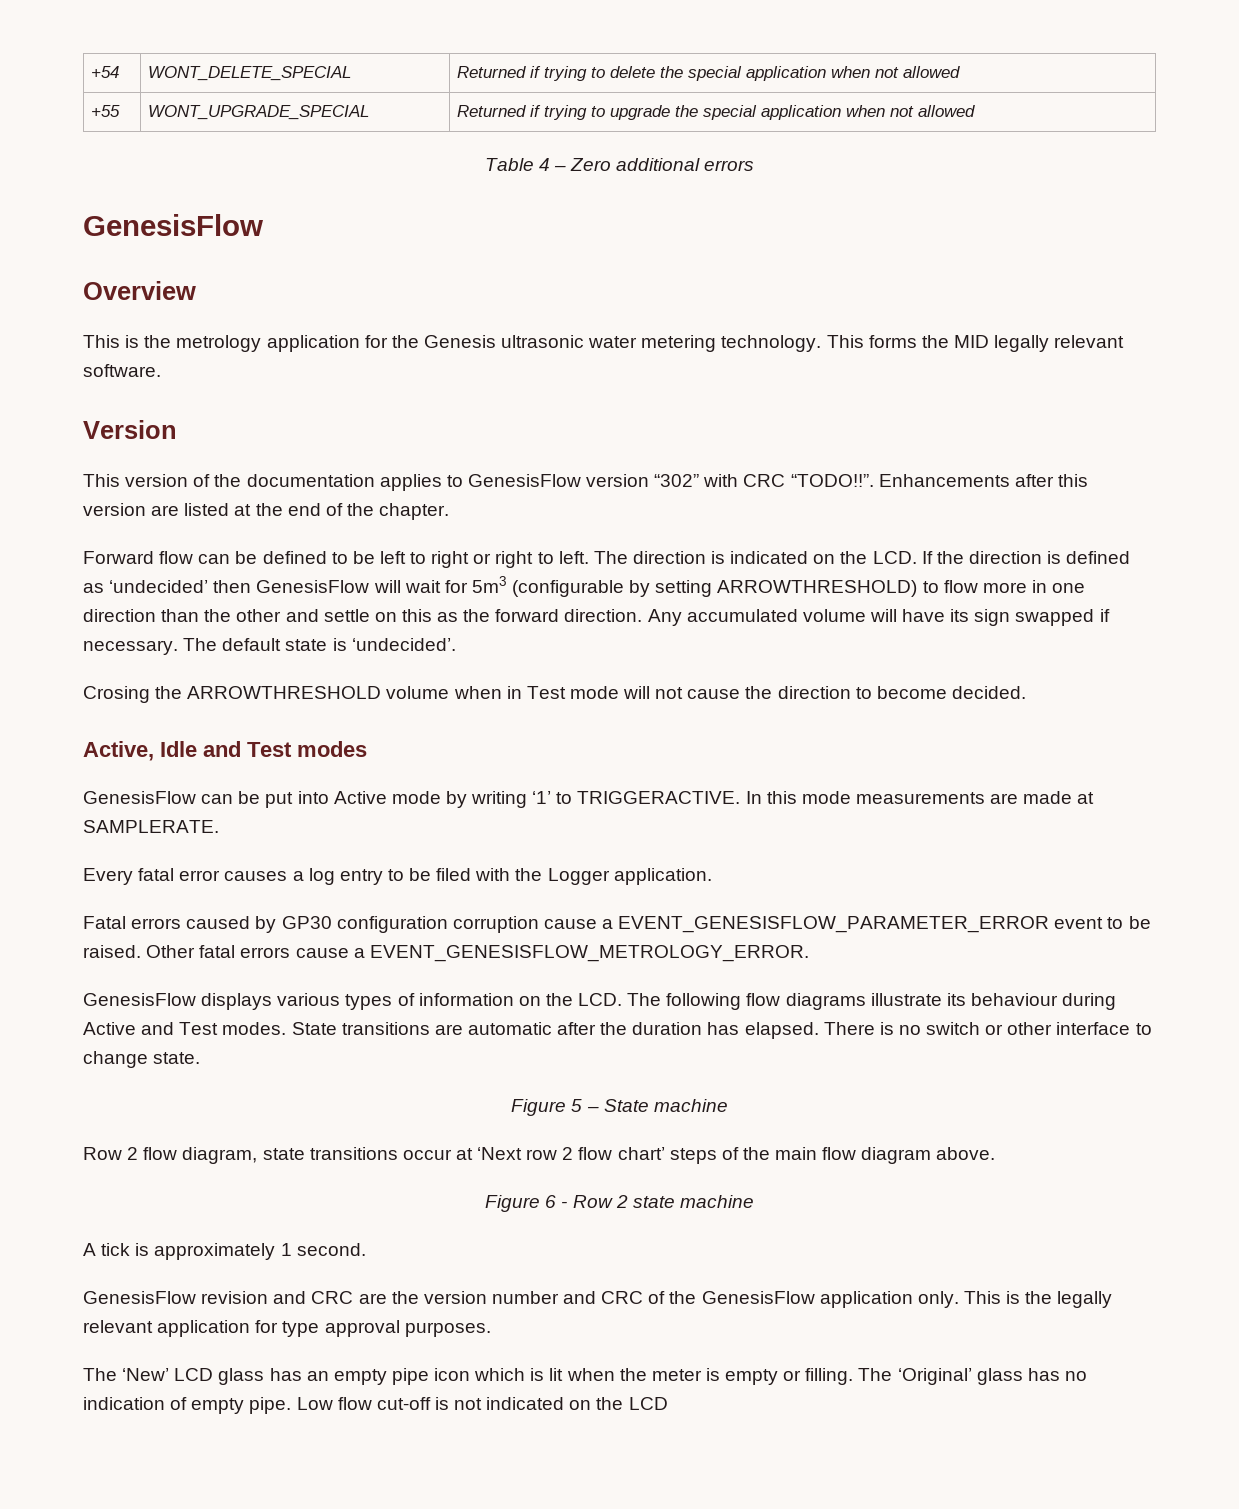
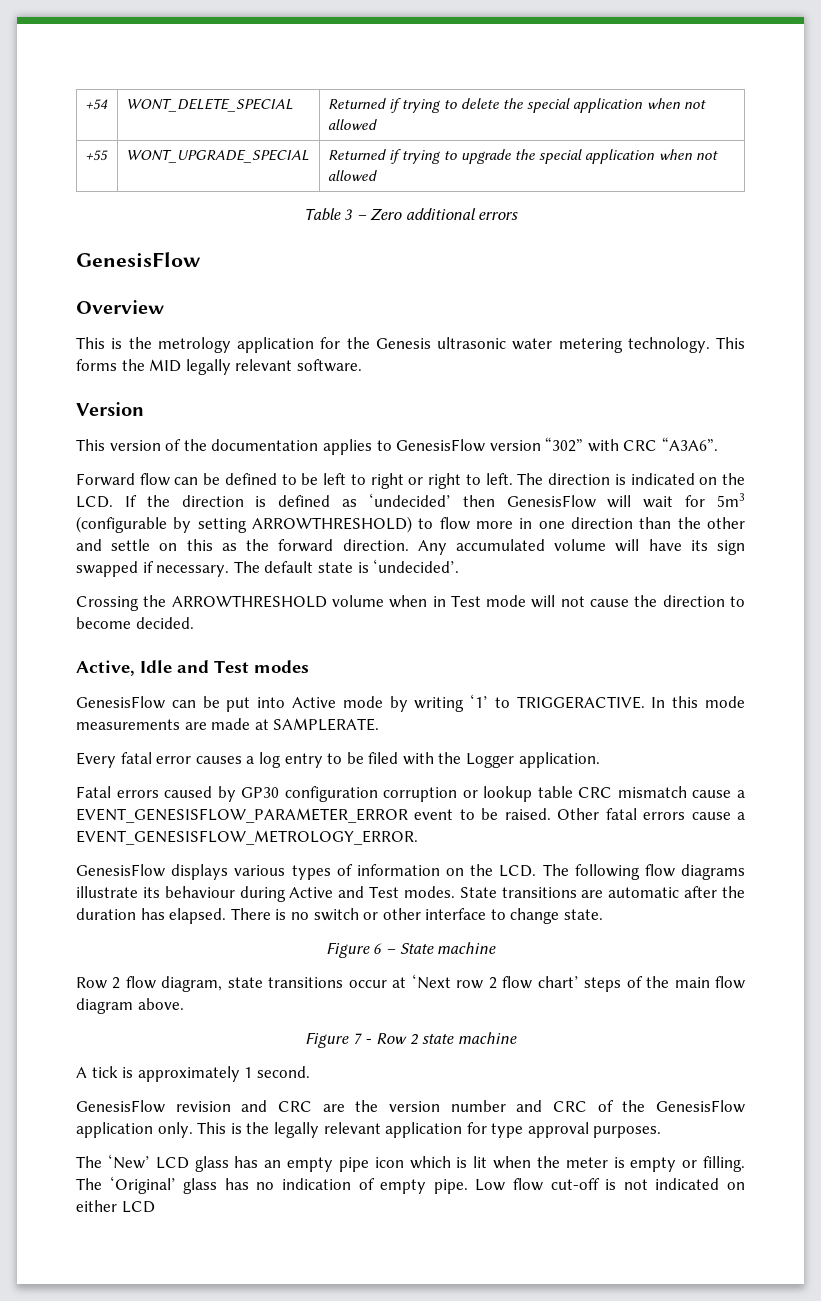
- Table 4 – Zero additional errors
+ Table 3 – Zero additional errors
- This version of the documentation applies to GenesisFlow version “302” with CRC “TODO!!”. Enhancements after this version are listed at the end of the chapter.
+ This version of the documentation applies to GenesisFlow version “302” with CRC “A3A6”.
- Crosing the ARROWTHRESHOLD volume when in Test mode will not cause the direction to become decided.
+ Crossing the ARROWTHRESHOLD volume when in Test mode will not cause the direction to become decided.
- Fatal errors caused by GP30 configuration corruption cause a EVENT_GENESISFLOW_PARAMETER_ERROR event to be raised.
+ Fatal errors caused by GP30 configuration corruption or lookup table CRC mismatch cause a EVENT_GENESISFLOW_PARAMETER_ERROR event to be raised.
- Figure 5 – State machine
+ Figure 6 – State machine
- Figure 6 - Row 2 state machine
+ Figure 7 - Row 2 state machine
- Low flow cut-off is not indicated on the LCD
+ Low flow cut-off is not indicated on either LCD

